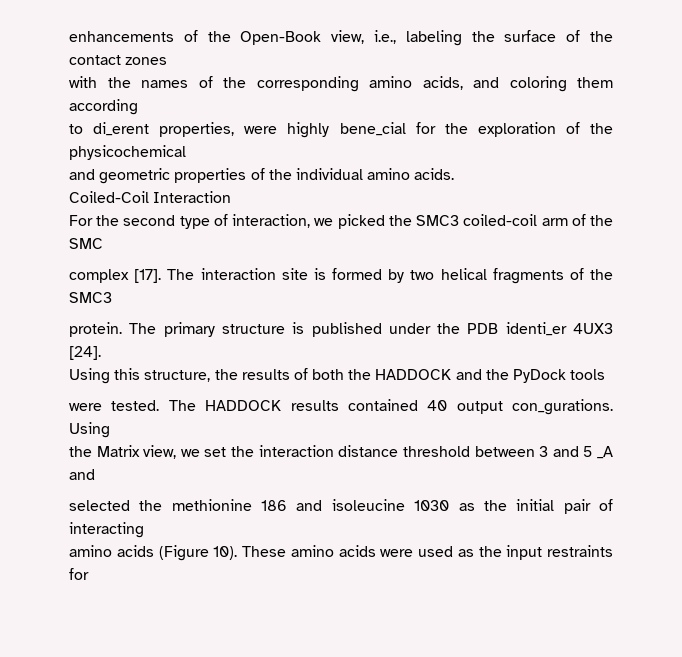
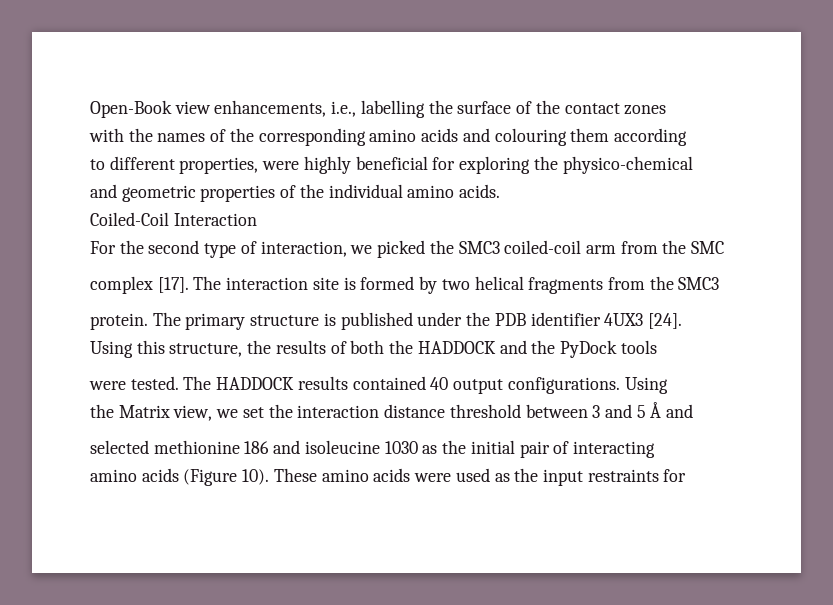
- enhancements of the Open-Book view, i.e., labeling the surface of the contact zones
+ Open-Book view enhancements, i.e., labelling the surface of the contact zones
- with the names of the corresponding amino acids, and coloring them according
+ with the names of the corresponding amino acids and colouring them according
- to di_erent properties, were highly bene_cial for the exploration of the physicochemical
+ to different properties, were highly beneficial for exploring the physico-chemical
- For the second type of interaction, we picked the SMC3 coiled-coil arm of the SMC
+ For the second type of interaction, we picked the SMC3 coiled-coil arm from the SMC
- The interaction site is formed by two helical fragments of the SMC3
+ The interaction site is formed by two helical fragments from the SMC3
- The primary structure is published under the PDB identi_er 4UX3 [24].
+ The primary structure is published under the PDB identifier 4UX3 [24].
- The HADDOCK results contained 40 output con_gurations.
+ The HADDOCK results contained 40 output configurations.
- the Matrix view, we set the interaction distance threshold between 3 and 5 _A and
+ the Matrix view, we set the interaction distance threshold between 3 and 5 Å and
- selected the methionine 186 and isoleucine 1030 as the initial pair of interacting
+ selected methionine 186 and isoleucine 1030 as the initial pair of interacting

